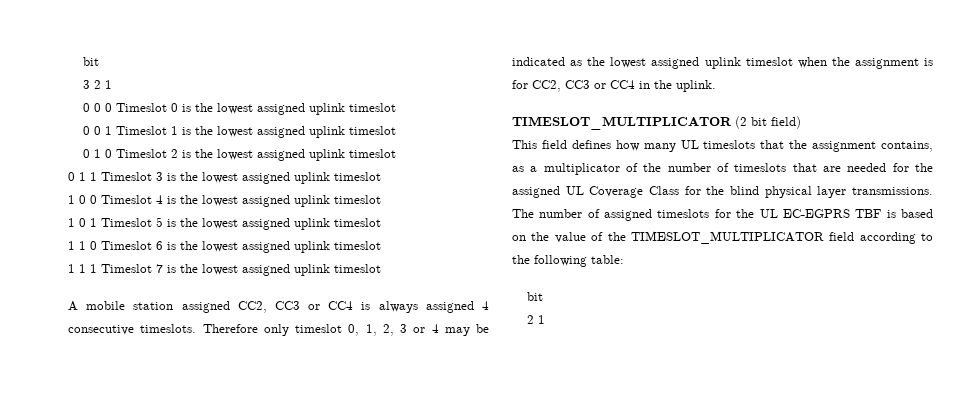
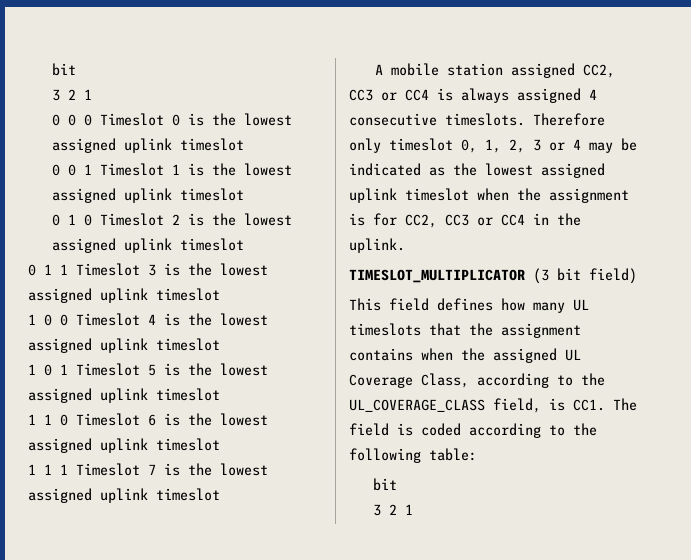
- TIMESLOT_MULTIPLICATOR (2 bit field)
+ TIMESLOT_MULTIPLICATOR (3 bit field)
- This field defines how many UL timeslots that the assignment contains, as a multiplicator of the number of timeslots that are needed for the assigned UL Coverage Class for the blind physical layer transmissions. The number of assigned timeslots for the UL EC-EGPRS TBF is based on the value of the TIMESLOT_MULTIPLICATOR field according to the following table:
+ This field defines how many UL timeslots that the assignment contains when the assigned UL Coverage Class, according to the UL_COVERAGE_CLASS field, is CC1. The field is coded according to the following table:
  bit
- 2 1
+ 3 2 1

